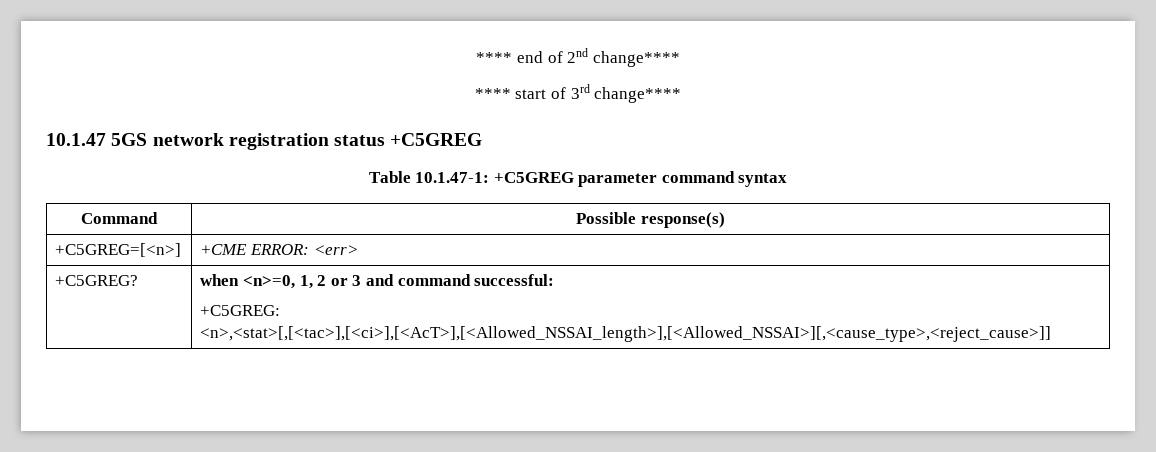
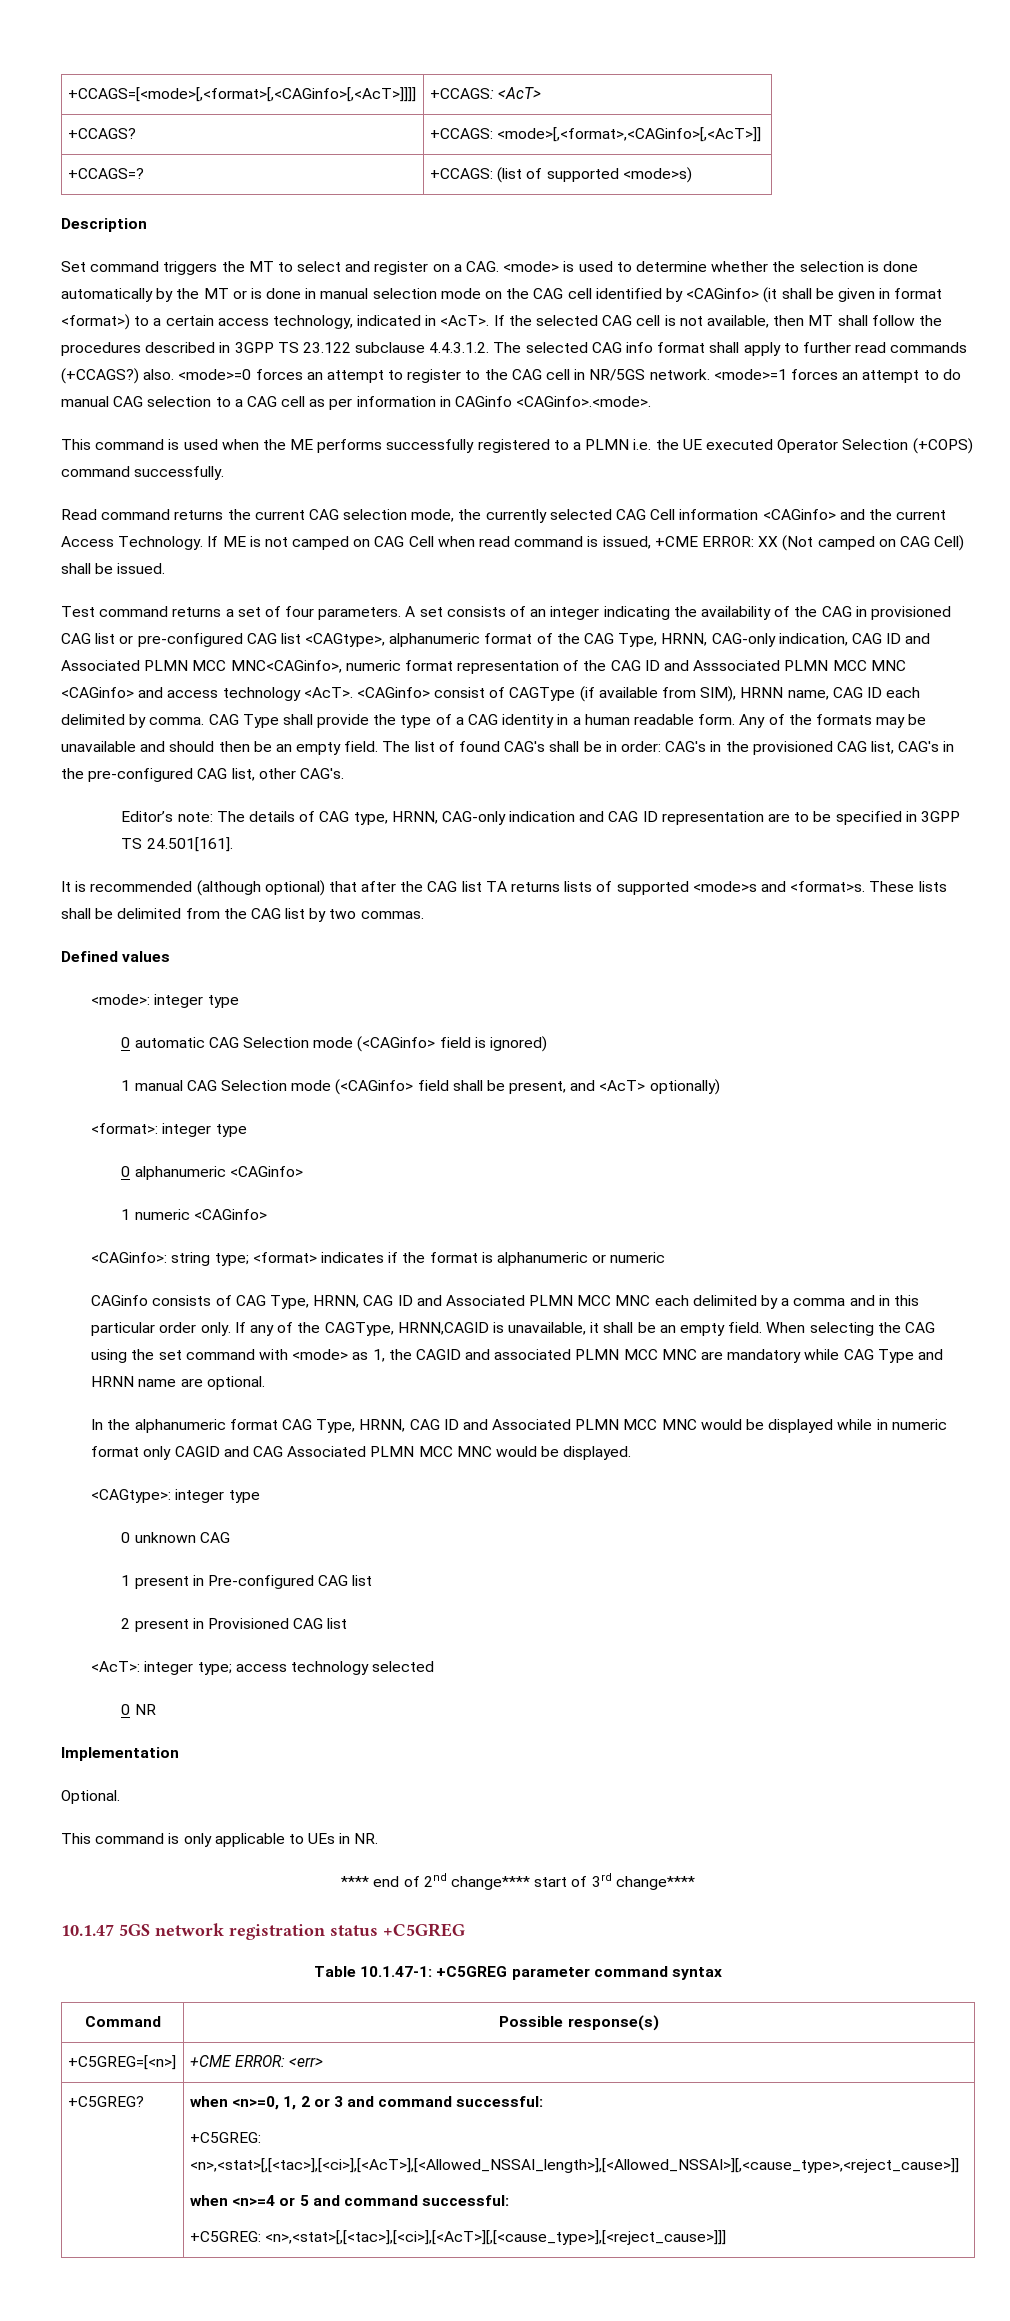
+ +CCAGS=[<mode>[,<format>[,<CAGinfo>[,<AcT>]]]] | +CCAGS: <AcT>
+ +CCAGS? | +CCAGS: <mode>[,<format>,<CAGinfo>[,<AcT>]]
+ +CCAGS=? | +CCAGS: (list of supported <mode>s)
+ Description
+ Set command triggers the MT to select and register on a CAG. <mode> is used to determine whether the selection is done automatically by the MT or is done in manual selection mode on the CAG cell identified by <CAGinfo> (it shall be given in format <format>) to a certain access technology, indicated in <AcT>. If the selected CAG cell is not available, then MT shall follow the procedures described in 3GPP TS 23.122 subclause 4.4.3.1.2. The selected CAG info format shall apply to further read commands (+CCAGS?) also. <mode>=0 forces an attempt to register to the CAG cell in NR/5GS network. <mode>=1 forces an attempt to do manual CAG selection to a CAG cell as per information in CAGinfo <CAGinfo>.<mode>.
+ This command is used when the ME performs successfully registered to a PLMN i.e. the UE executed Operator Selection (+COPS) command successfully.
+ Read command returns the current CAG selection mode, the currently selected CAG Cell information <CAGinfo> and the current Access Technology. If ME is not camped on CAG Cell when read command is issued, +CME ERROR: XX (Not camped on CAG Cell) shall be issued.
+ Test command returns a set of four parameters. A set consists of an integer indicating the availability of the CAG in provisioned CAG list or pre-configured CAG list <CAGtype>, alphanumeric format of the CAG Type, HRNN, CAG-only indication, CAG ID and Associated PLMN MCC MNC<CAGinfo>, numeric format representation of the CAG ID and Asssociated PLMN MCC MNC <CAGinfo> and access technology <AcT>. <CAGinfo> consist of CAGType (if available from SIM), HRNN name, CAG ID each delimited by comma. CAG Type shall provide the type of a CAG identity in a human readable form. Any of the formats may be unavailable and should then be an empty field. The list of found CAG's shall be in order: CAG's in the provisioned CAG list, CAG's in the pre-configured CAG list, other CAG's.
+ Editor’s note: The details of CAG type, HRNN, CAG-only indication and CAG ID representation are to be specified in 3GPP TS 24.501[161].
+ It is recommended (although optional) that after the CAG list TA returns lists of supported <mode>s and <format>s. These lists shall be delimited from the CAG list by two commas.
+ Defined values
+ <mode>: integer type
+ 0 automatic CAG Selection mode (<CAGinfo> field is ignored)
+ 1 manual CAG Selection mode (<CAGinfo> field shall be present, and <AcT> optionally)
+ <format>: integer type
+ 0 alphanumeric <CAGinfo>
+ 1 numeric <CAGinfo>
+ <CAGinfo>: string type; <format> indicates if the format is alphanumeric or numeric
+ CAGinfo consists of CAG Type, HRNN, CAG ID and Associated PLMN MCC MNC each delimited by a comma and in this particular order only. If any of the CAGType, HRNN,CAGID is unavailable, it shall be an empty field. When selecting the CAG using the set command with <mode> as 1, the CAGID and associated PLMN MCC MNC are mandatory while CAG Type and HRNN name are optional.
+ In the alphanumeric format CAG Type, HRNN, CAG ID and Associated PLMN MCC MNC would be displayed while in numeric format only CAGID and CAG Associated PLMN MCC MNC would be displayed.
+ <CAGtype>: integer type
+ 0 unknown CAG
+ 1 present in Pre-configured CAG list
+ 2 present in Provisioned CAG list
+ <AcT>: integer type; access technology selected
+ 0 NR
+ Implementation
+ Optional.
+ This command is only applicable to UEs in NR.
- **** end of 2nd change****
- **** start of 3rd change****
+ **** end of 2nd change**** start of 3rd change****
  +C5GREG? | when <n>=0, 1, 2 or 3 and command successful:
  +C5GREG: <n>,<stat>[,[<tac>],[<ci>],[<AcT>],[<Allowed_NSSAI_length>],[<Allowed_NSSAI>][,<cause_type>,<reject_cause>]]
+ when <n>=4 or 5 and command successful:
+ +C5GREG: <n>,<stat>[,[<tac>],[<ci>],[<AcT>][,[<cause_type>],[<reject_cause>]]]

